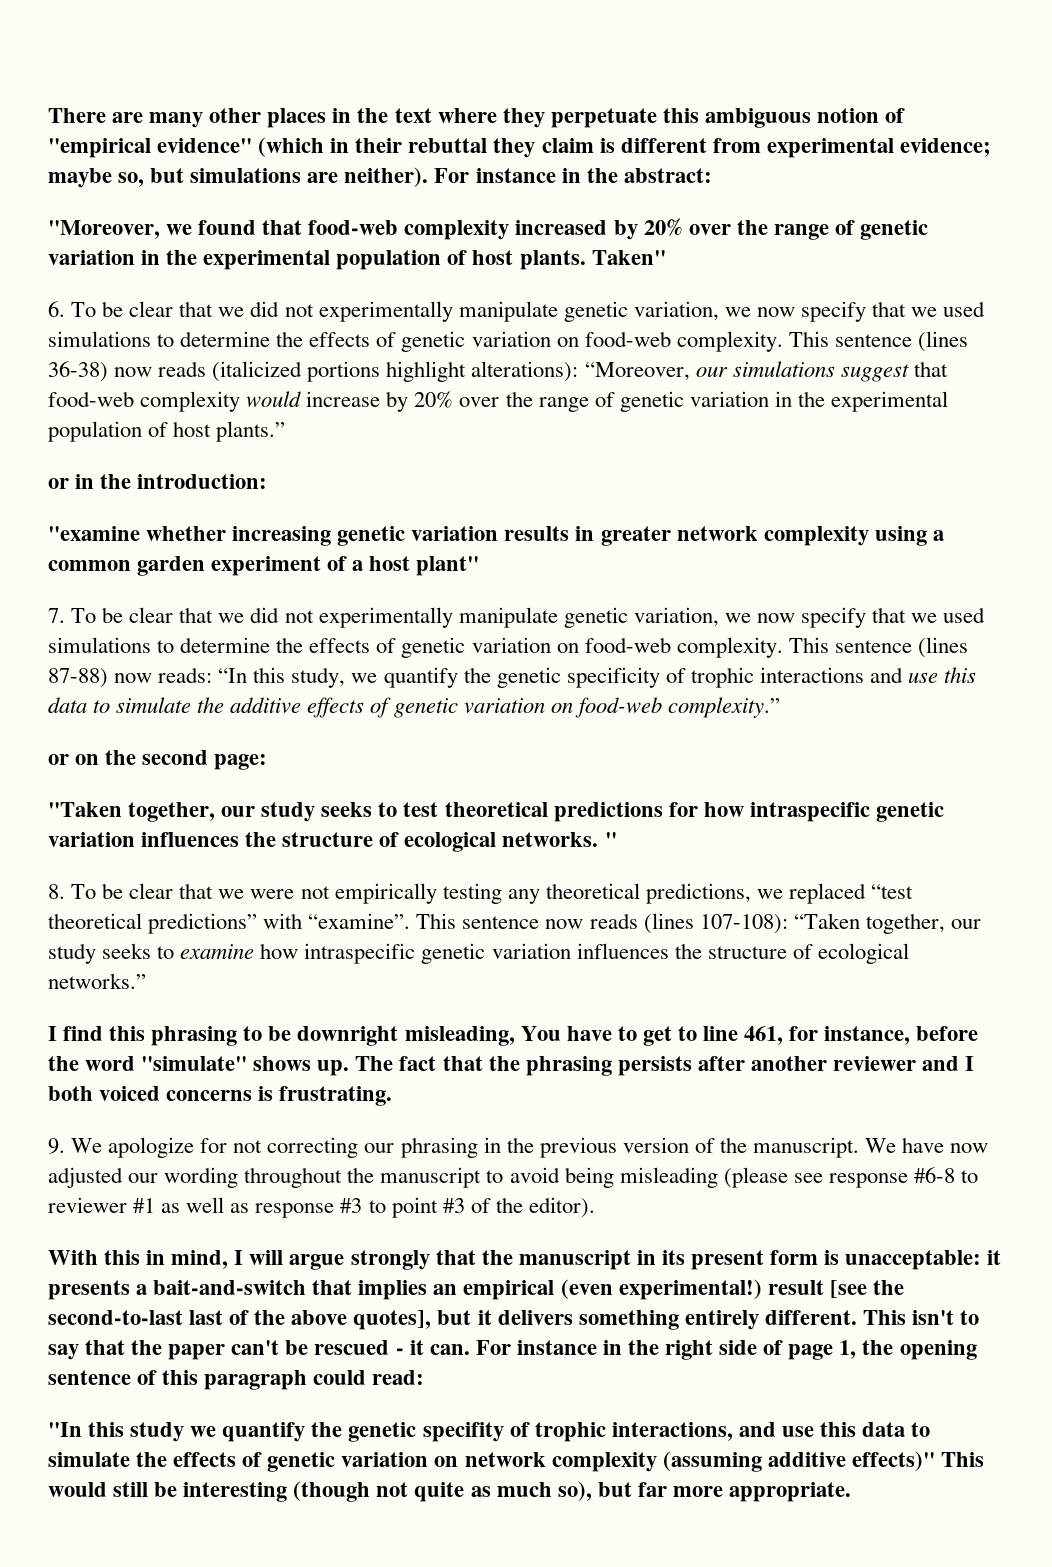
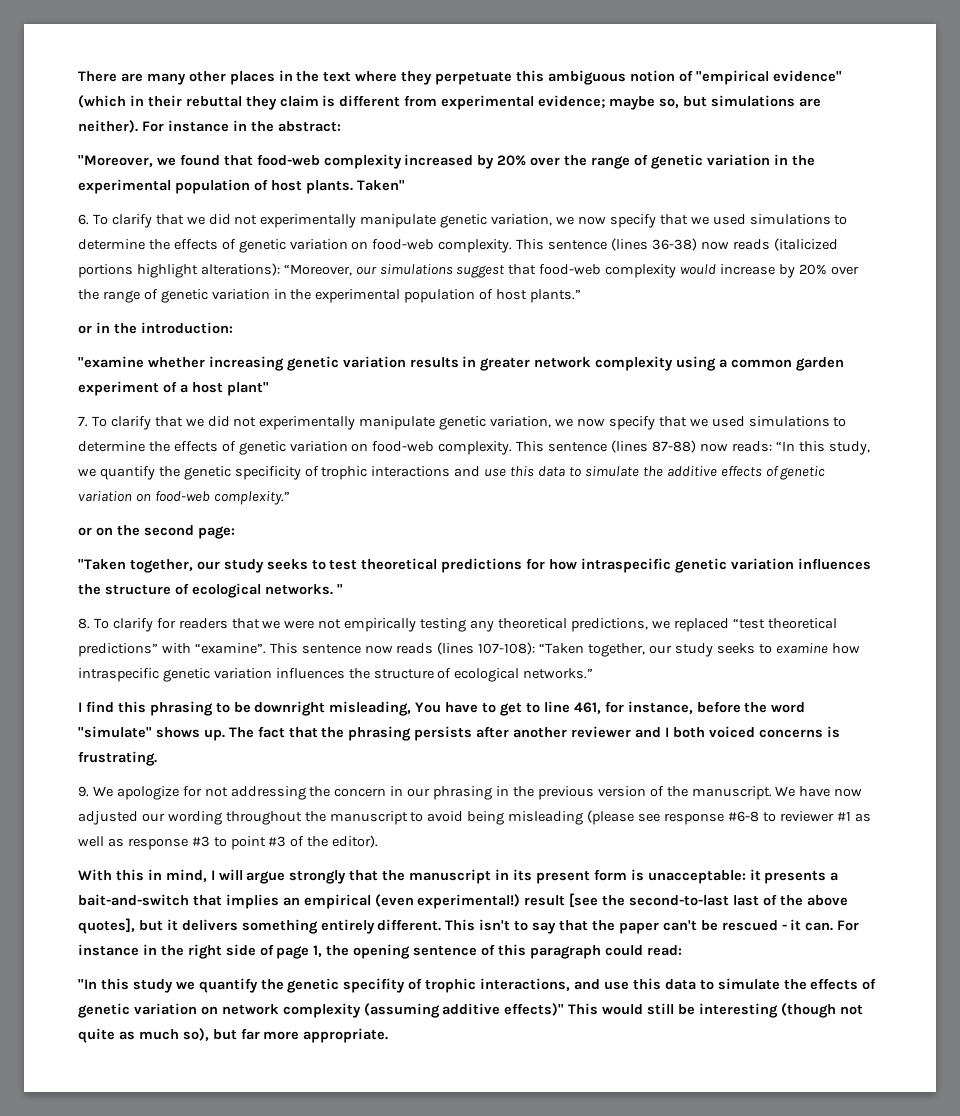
- 6. To be clear that we did not experimentally manipulate genetic variation, we now specify that we used simulations to determine the effects of genetic variation on food-web complexity.
+ 6. To clarify that we did not experimentally manipulate genetic variation, we now specify that we used simulations to determine the effects of genetic variation on food-web complexity.
- 7. To be clear that we did not experimentally manipulate genetic variation, we now specify that we used simulations to determine the effects of genetic variation on food-web complexity.
+ 7. To clarify that we did not experimentally manipulate genetic variation, we now specify that we used simulations to determine the effects of genetic variation on food-web complexity.
- 8. To be clear that we were not empirically testing any theoretical predictions, we replaced “test theoretical predictions” with “examine”.
+ 8. To clarify for readers that we were not empirically testing any theoretical predictions, we replaced “test theoretical predictions” with “examine”.
- 9. We apologize for not correcting our phrasing in the previous version of the manuscript.
+ 9. We apologize for not addressing the concern in our phrasing in the previous version of the manuscript.

